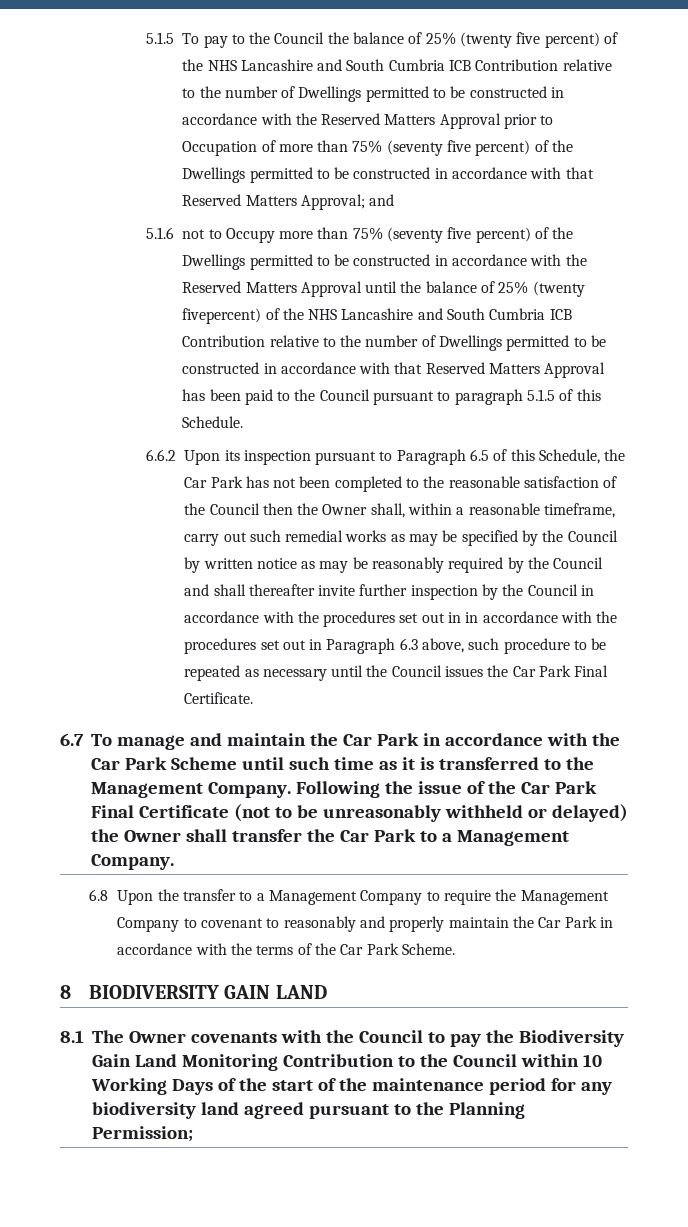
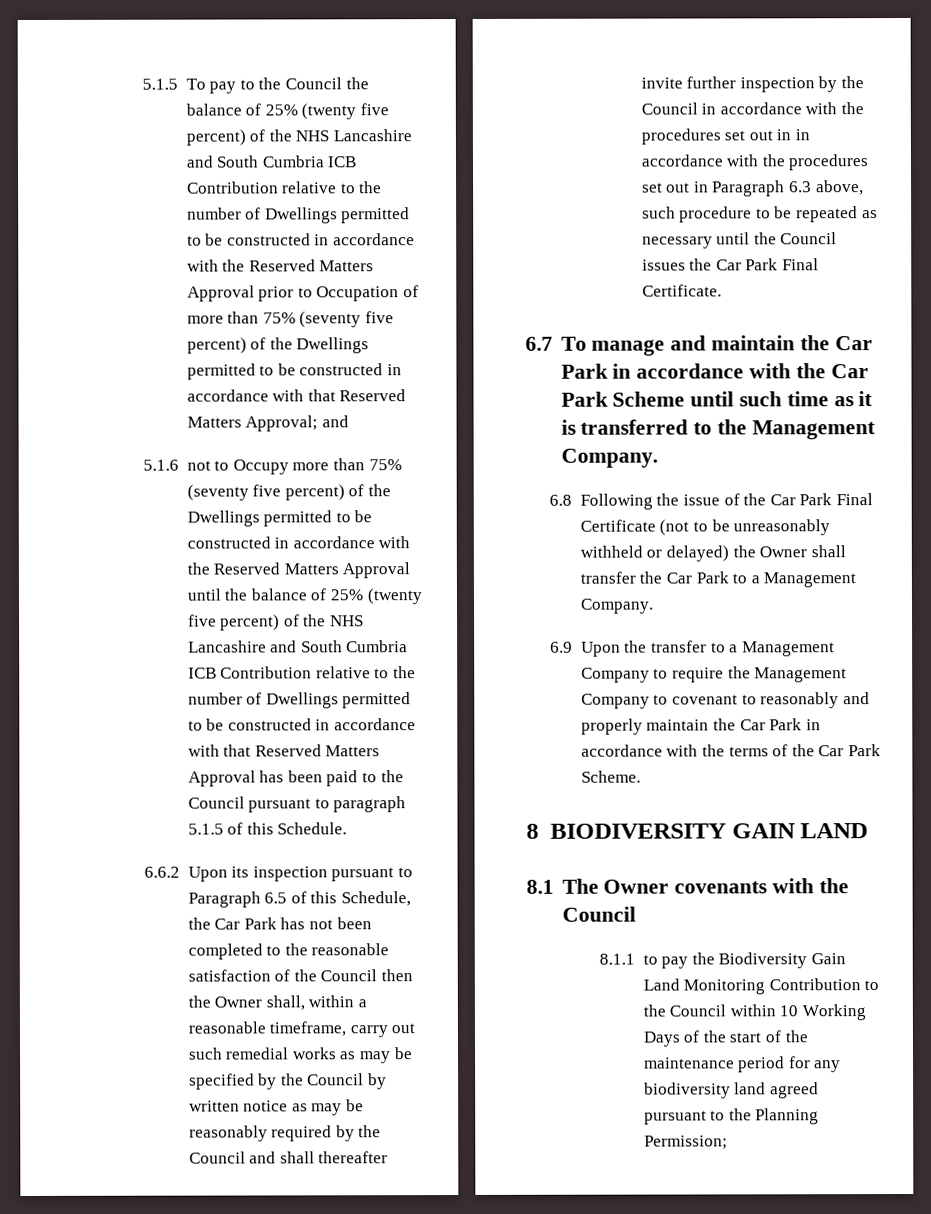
- 5.1.6 not to Occupy more than 75% (seventy five percent) of the Dwellings permitted to be constructed in accordance with the Reserved Matters Approval until the balance of 25% (twenty fivepercent) of the NHS Lancashire and South Cumbria ICB Contribution relative to the number of Dwellings permitted to be constructed in accordance with that Reserved Matters Approval has been paid to the Council pursuant to paragraph 5.1.5 of this Schedule.
+ 5.1.6 not to Occupy more than 75% (seventy five percent) of the Dwellings permitted to be constructed in accordance with the Reserved Matters Approval until the balance of 25% (twenty five percent) of the NHS Lancashire and South Cumbria ICB Contribution relative to the number of Dwellings permitted to be constructed in accordance with that Reserved Matters Approval has been paid to the Council pursuant to paragraph 5.1.5 of this Schedule.
- 6.7 To manage and maintain the Car Park in accordance with the Car Park Scheme until such time as it is transferred to the Management Company. Following the issue of the Car Park Final Certificate (not to be unreasonably withheld or delayed) the Owner shall transfer the Car Park to a Management Company.
+ 6.7 To manage and maintain the Car Park in accordance with the Car Park Scheme until such time as it is transferred to the Management Company.
+ 6.8 Following the issue of the Car Park Final Certificate (not to be unreasonably withheld or delayed) the Owner shall transfer the Car Park to a Management Company.
- 6.8 Upon the transfer to a Management Company to require the Management Company to covenant to reasonably and properly maintain the Car Park in accordance with the terms of the Car Park Scheme.
+ 6.9 Upon the transfer to a Management Company to require the Management Company to covenant to reasonably and properly maintain the Car Park in accordance with the terms of the Car Park Scheme.
- 8.1 The Owner covenants with the Council to pay the Biodiversity Gain Land Monitoring Contribution to the Council within 10 Working Days of the start of the maintenance period for any biodiversity land agreed pursuant to the Planning Permission;
+ 8.1 The Owner covenants with the Council
+ 8.1.1 to pay the Biodiversity Gain Land Monitoring Contribution to the Council within 10 Working Days of the start of the maintenance period for any biodiversity land agreed pursuant to the Planning Permission;

